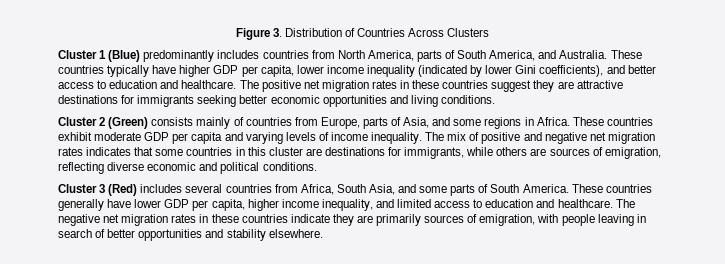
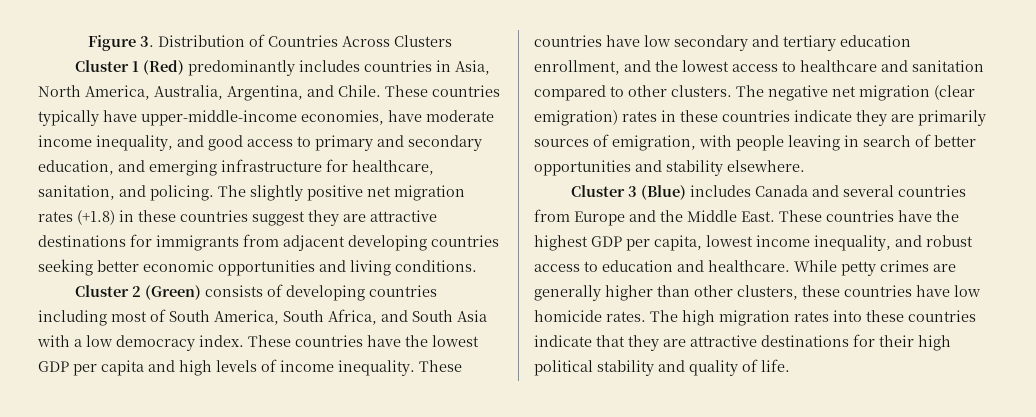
- Cluster 1 (Blue) predominantly includes countries from North America, parts of South America, and Australia. These countries typically have higher GDP per capita, lower income inequality (indicated by lower Gini coefficients), and better access to education and healthcare. The positive net migration rates in these countries suggest they are attractive destinations for immigrants seeking better economic opportunities and living conditions.
+ Cluster 1 (Red) predominantly includes countries in Asia, North America, Australia, Argentina, and Chile. These countries typically have upper-middle-income economies, have moderate income inequality, and good access to primary and secondary education, and emerging infrastructure for healthcare, sanitation, and policing. The slightly positive net migration rates (+1.8) in these countries suggest they are attractive destinations for immigrants from adjacent developing countries seeking better economic opportunities and living conditions.
- Cluster 2 (Green) consists mainly of countries from Europe, parts of Asia, and some regions in Africa. These countries exhibit moderate GDP per capita and varying levels of income inequality.
+ Cluster 2 (Green) consists of developing countries including most of South America, South Africa, and South Asia with a low democracy index. These countries have the lowest GDP per capita and high levels of income inequality.
- The mix of positive and negative net migration rates indicates that some countries in this cluster are destinations for immigrants, while others are sources of emigration, reflecting diverse economic and political conditions.
- Cluster 3 (Red) includes several countries from Africa, South Asia, and some parts of South America. These countries generally have lower GDP per capita, higher income inequality, and limited access to education and healthcare.
+ These countries have low secondary and tertiary education enrollment, and the lowest access to healthcare and sanitation compared to other clusters.
- The negative net migration rates in these countries indicate they are primarily sources of emigration, with people leaving in search of better opportunities and stability elsewhere.
+ The negative net migration (clear emigration) rates in these countries indicate they are primarily sources of emigration, with people leaving in search of better opportunities and stability elsewhere.
+ Cluster 3 (Blue) includes Canada and several countries from Europe and the Middle East. These countries have the highest GDP per capita, lowest income inequality, and robust access to education and healthcare. While petty crimes are generally higher than other clusters, these countries have low homicide rates. The high migration rates into these countries indicate that they are attractive destinations for their high political stability and quality of life.

